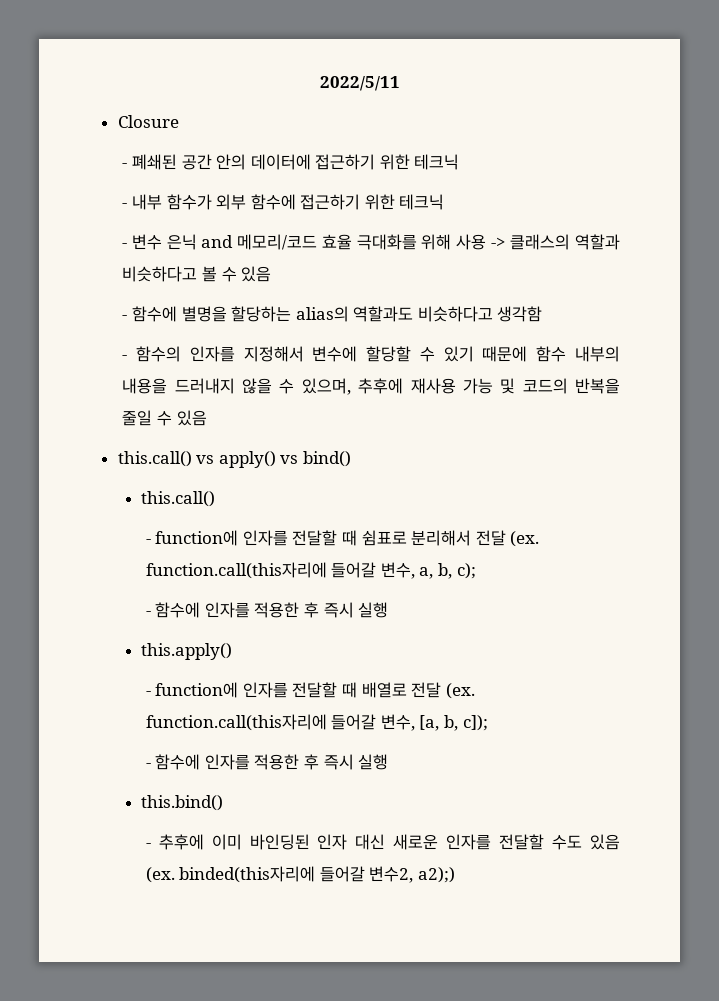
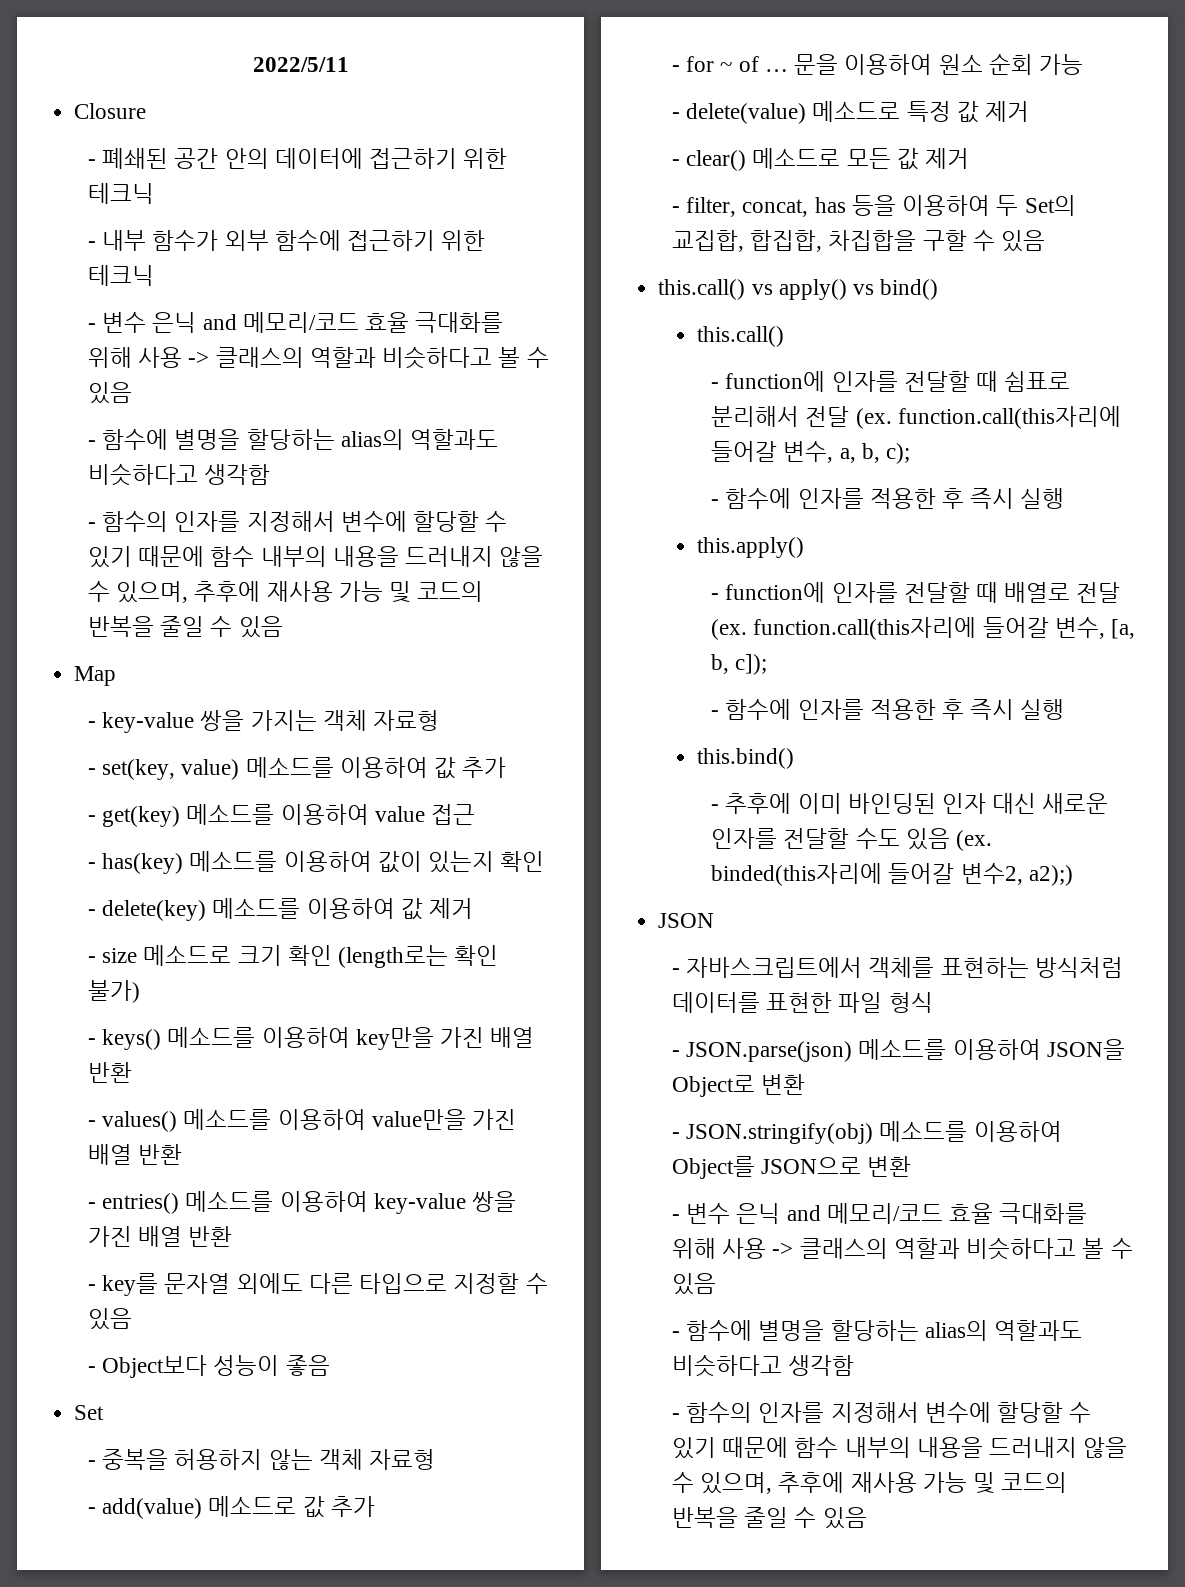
+ Map
+ - key-value 쌍을 가지는 객체 자료형
+ - set(key, value) 메소드를 이용하여 값 추가
+ - get(key) 메소드를 이용하여 value 접근
+ - has(key) 메소드를 이용하여 값이 있는지 확인
+ - delete(key) 메소드를 이용하여 값 제거
+ - size 메소드로 크기 확인 (length로는 확인 불가)
+ - keys() 메소드를 이용하여 key만을 가진 배열 반환
+ - values() 메소드를 이용하여 value만을 가진 배열 반환
+ - entries() 메소드를 이용하여 key-value 쌍을 가진 배열 반환
+ - key를 문자열 외에도 다른 타입으로 지정할 수 있음
+ - Object보다 성능이 좋음
+ Set
+ - 중복을 허용하지 않는 객체 자료형
+ - add(value) 메소드로 값 추가
+ - for ~ of … 문을 이용하여 원소 순회 가능
+ - delete(value) 메소드로 특정 값 제거
+ - clear() 메소드로 모든 값 제거
+ - filter, concat, has 등을 이용하여 두 Set의 교집합, 합집합, 차집합을 구할 수 있음
+ JSON
+ - 자바스크립트에서 객체를 표현하는 방식처럼 데이터를 표현한 파일 형식
+ - JSON.parse(json) 메소드를 이용하여 JSON을 Object로 변환
+ - JSON.stringify(obj) 메소드를 이용하여 Object를 JSON으로 변환
+ - 변수 은닉 and 메모리/코드 효율 극대화를 위해 사용 -> 클래스의 역할과 비슷하다고 볼 수 있음
+ - 함수에 별명을 할당하는 alias의 역할과도 비슷하다고 생각함
+ - 함수의 인자를 지정해서 변수에 할당할 수 있기 때문에 함수 내부의 내용을 드러내지 않을 수 있으며, 추후에 재사용 가능 및 코드의 반복을 줄일 수 있음

